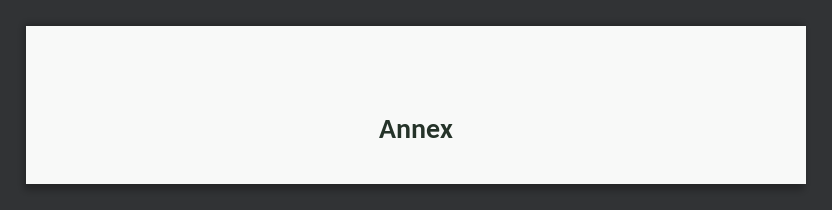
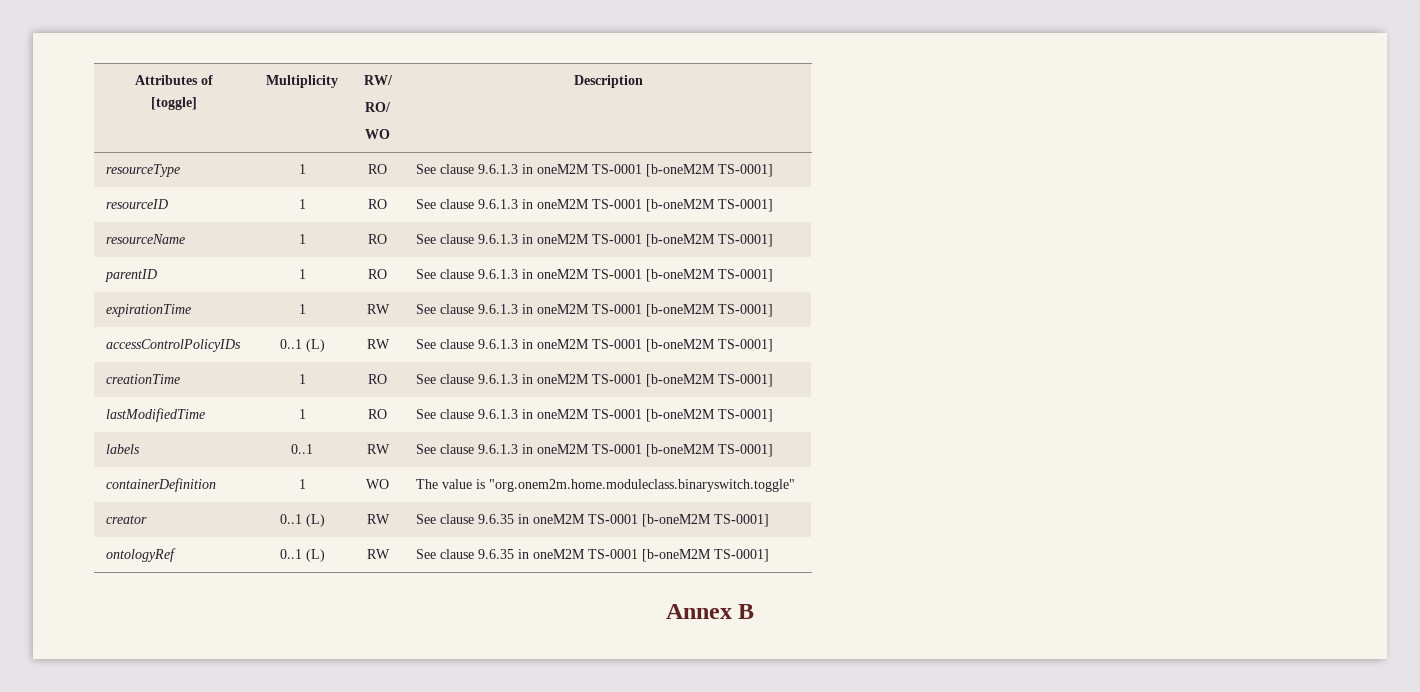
- Annex
+ Attributes of
+ [toggle] | Multiplicity | RW/
+ RO/
+ WO | Description
+ resourceType | 1 | RO | See clause 9.6.1.3 in oneM2M TS-0001 [b-oneM2M TS-0001]
+ resourceID | 1 | RO | See clause 9.6.1.3 in oneM2M TS-0001 [b-oneM2M TS-0001]
+ resourceName | 1 | RO | See clause 9.6.1.3 in oneM2M TS-0001 [b-oneM2M TS-0001]
+ parentID | 1 | RO | See clause 9.6.1.3 in oneM2M TS-0001 [b-oneM2M TS-0001]
+ expirationTime | 1 | RW | See clause 9.6.1.3 in oneM2M TS-0001 [b-oneM2M TS-0001]
+ accessControlPolicyIDs | 0..1 (L) | RW | See clause 9.6.1.3 in oneM2M TS-0001 [b-oneM2M TS-0001]
+ creationTime | 1 | RO | See clause 9.6.1.3 in oneM2M TS-0001 [b-oneM2M TS-0001]
+ lastModifiedTime | 1 | RO | See clause 9.6.1.3 in oneM2M TS-0001 [b-oneM2M TS-0001]
+ labels | 0..1 | RW | See clause 9.6.1.3 in oneM2M TS-0001 [b-oneM2M TS-0001]
+ containerDefinition | 1 | WO | The value is "org.onem2m.home.moduleclass.binaryswitch.toggle"
+ creator | 0..1 (L) | RW | See clause 9.6.35 in oneM2M TS-0001 [b-oneM2M TS-0001]
+ ontologyRef | 0..1 (L) | RW | See clause 9.6.35 in oneM2M TS-0001 [b-oneM2M TS-0001]
+ Annex B

